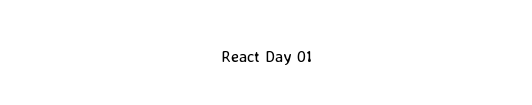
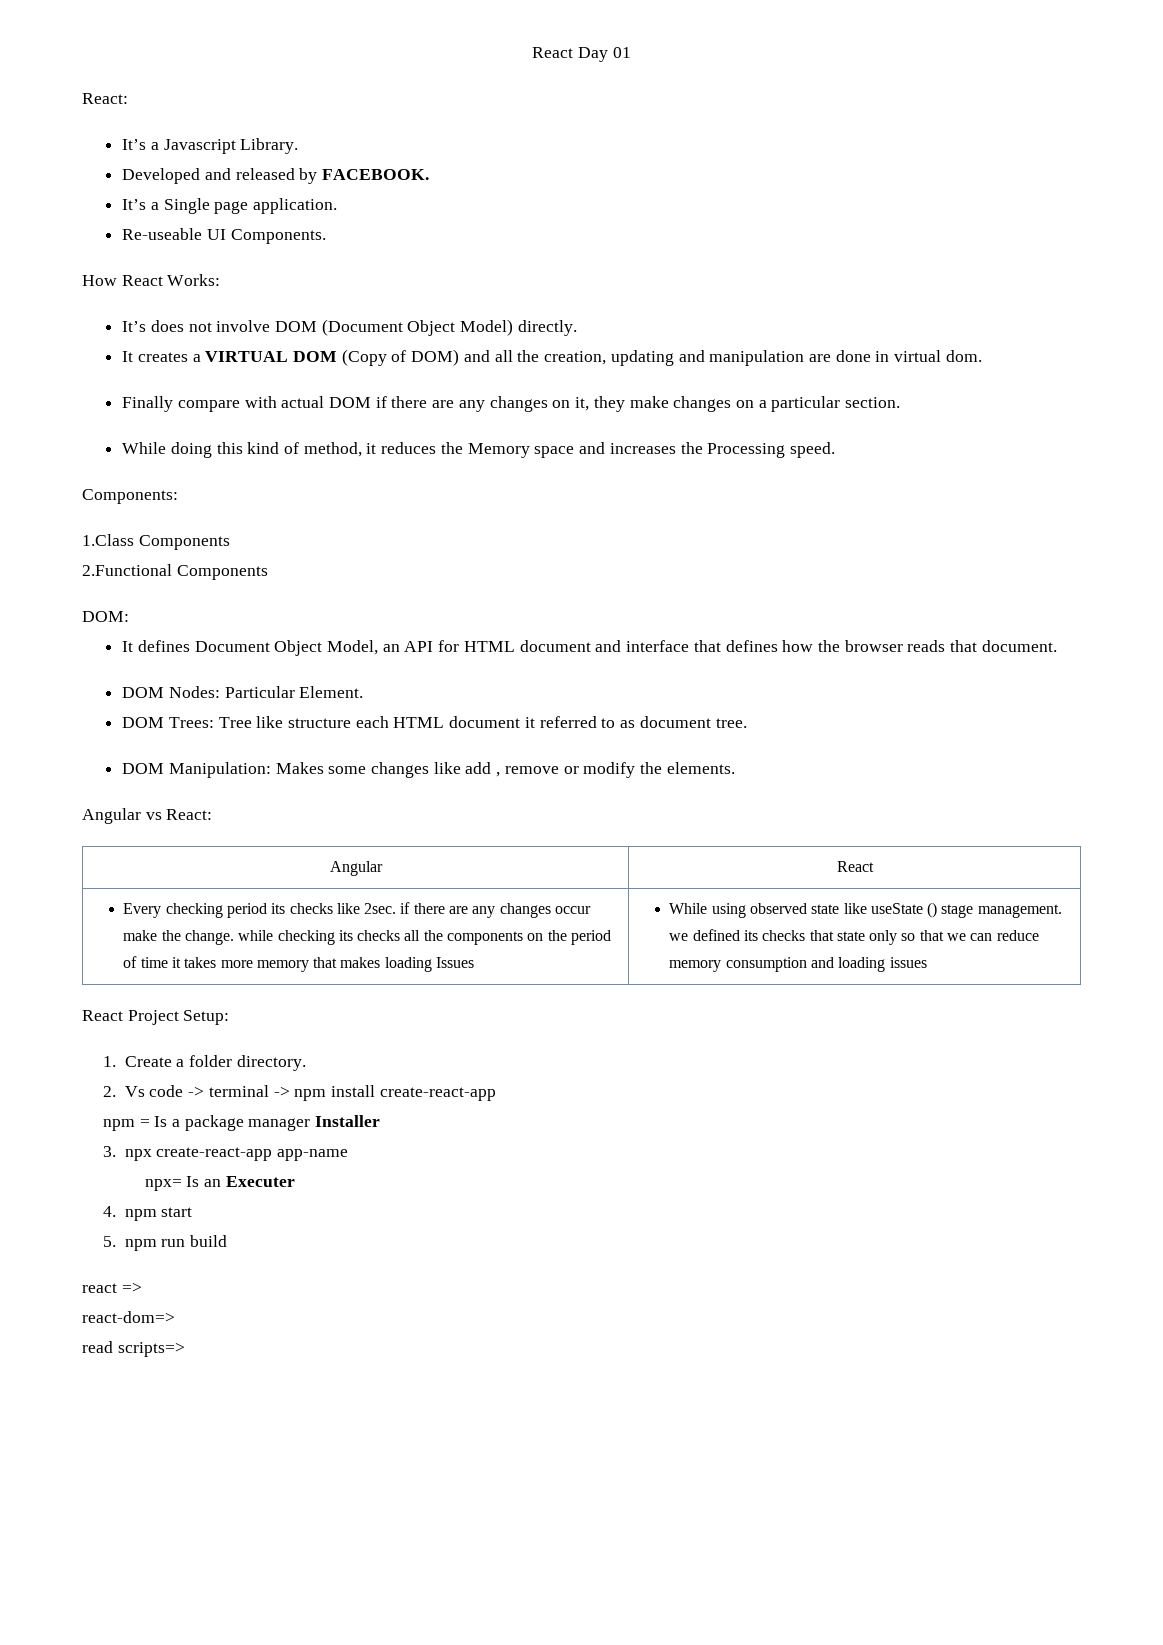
  React Day 01
+ React:
+ It’s a Javascript Library.
+ Developed and released by FACEBOOK.
+ It’s a Single page application.
+ Re-useable UI Components.
+ How React Works:
+ It’s does not involve DOM (Document Object Model) directly.
+ It creates a VIRTUAL DOM (Copy of DOM) and all the creation, updating and manipulation are done in virtual dom.
+ Finally compare with actual DOM if there are any changes on it, they make changes on a particular section.
+ While doing this kind of method, it reduces the Memory space and increases the Processing speed.
+ Components:
+ 1.Class Components
+ 2.Functional Components
+ DOM:
+ It defines Document Object Model, an API for HTML document and interface that defines how the browser reads that document.
+ DOM Nodes: Particular Element.
+ DOM Trees: Tree like structure each HTML document it referred to as document tree.
+ DOM Manipulation: Makes some changes like add , remove or modify the elements.
+ Angular vs React:
+ Angular | React
+ Every checking period its checks like 2sec. if there are any changes occur make the change. while checking its checks all the components on the period of time it takes more memory that makes loading Issues | While using observed state like useState () stage management. we defined its checks that state only so that we can reduce memory consumption and loading issues
+ React Project Setup:
+ 1. Create a folder directory.
+ 2. Vs code -> terminal -> npm install create-react-app
+ npm = Is a package manager Installer
+ 3. npx create-react-app app-name
+ npx= Is an Executer
+ 4. npm start
+ 5. npm run build
+ react =>
+ react-dom=>
+ read scripts=>

